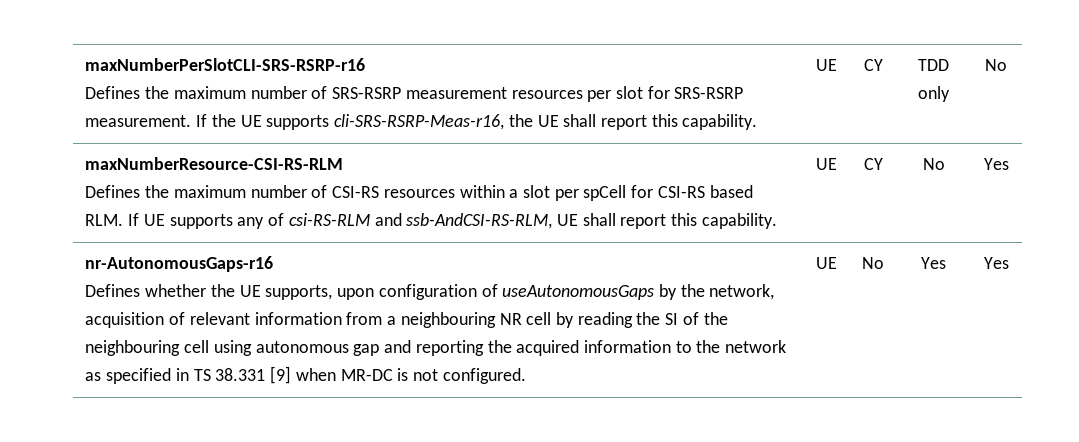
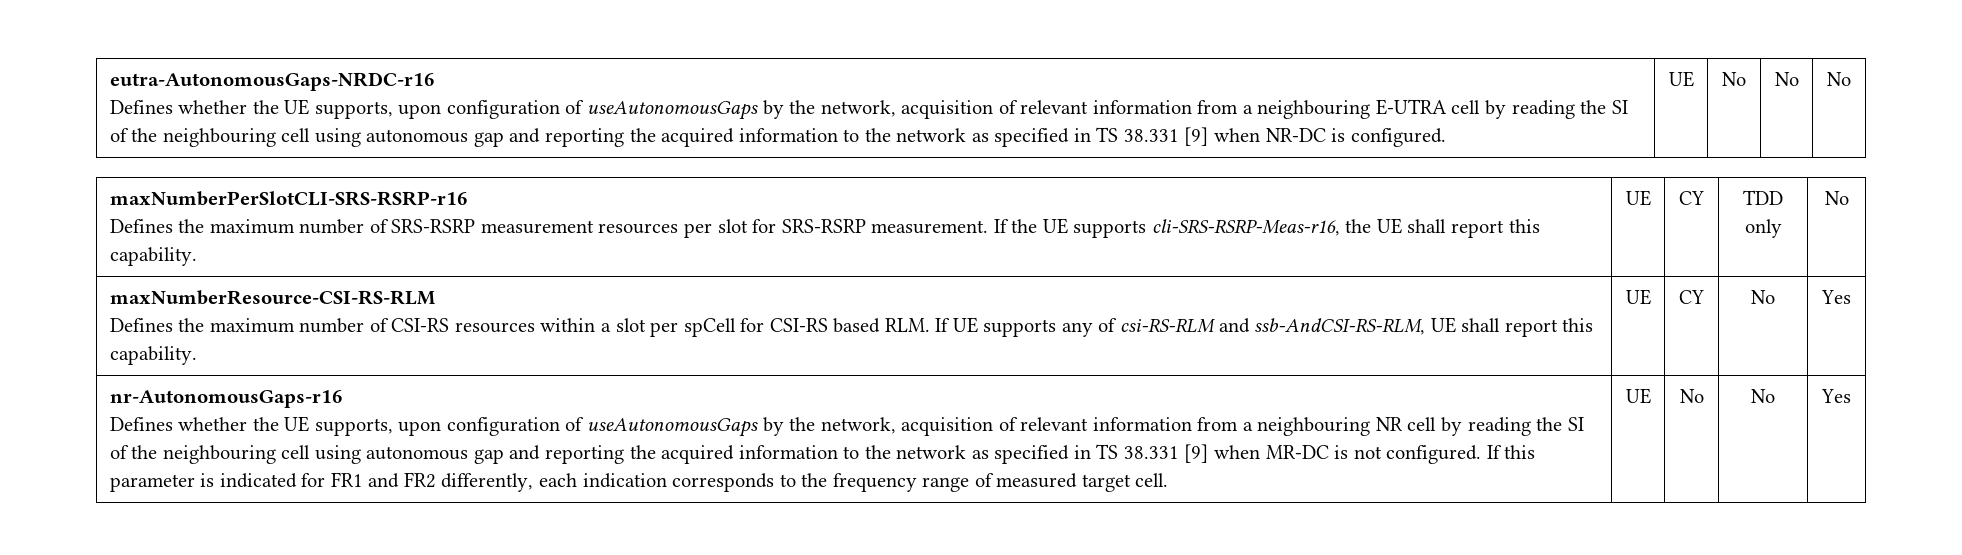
+ eutra-AutonomousGaps-NRDC-r16
+ Defines whether the UE supports, upon configuration of useAutonomousGaps by the network, acquisition of relevant information from a neighbouring E-UTRA cell by reading the SI of the neighbouring cell using autonomous gap and reporting the acquired information to the network as specified in TS 38.331 [9] when NR-DC is configured. | UE | No | No | No
- Defines whether the UE supports, upon configuration of useAutonomousGaps by the network, acquisition of relevant information from a neighbouring NR cell by reading the SI of the neighbouring cell using autonomous gap and reporting the acquired information to the network as specified in TS 38.331 [9] when MR-DC is not configured. | UE | No | Yes
+ Defines whether the UE supports, upon configuration of useAutonomousGaps by the network, acquisition of relevant information from a neighbouring NR cell by reading the SI of the neighbouring cell using autonomous gap and reporting the acquired information to the network as specified in TS 38.331 [9] when MR-DC is not configured. If this parameter is indicated for FR1 and FR2 differently, each indication corresponds to the frequency range of measured target cell. | UE | No | No

